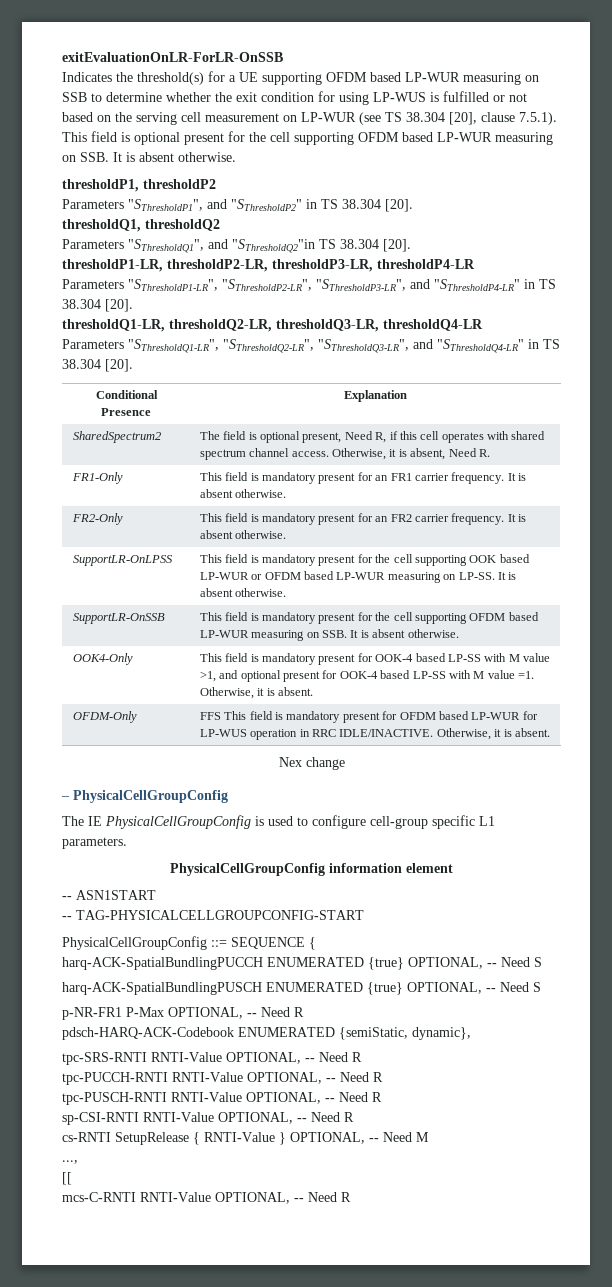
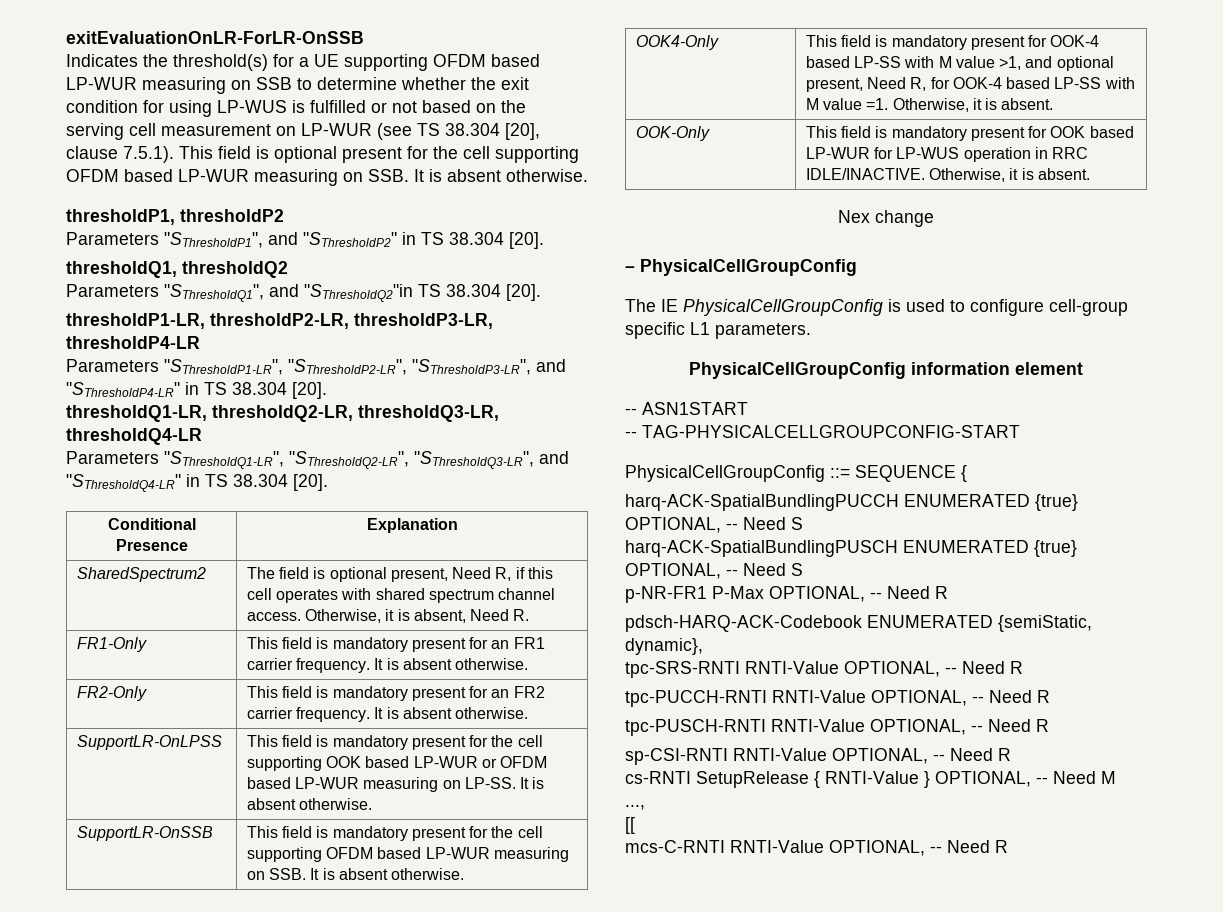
- OOK4-Only | This field is mandatory present for OOK-4 based LP-SS with M value >1, and optional present for OOK-4 based LP-SS with M value =1. Otherwise, it is absent.
+ OOK4-Only | This field is mandatory present for OOK-4 based LP-SS with M value >1, and optional present, Need R, for OOK-4 based LP-SS with M value =1. Otherwise, it is absent.
- OFDM-Only | FFS This field is mandatory present for OFDM based LP-WUR for LP-WUS operation in RRC IDLE/INACTIVE. Otherwise, it is absent.
+ OOK-Only | This field is mandatory present for OOK based LP-WUR for LP-WUS operation in RRC IDLE/INACTIVE. Otherwise, it is absent.

